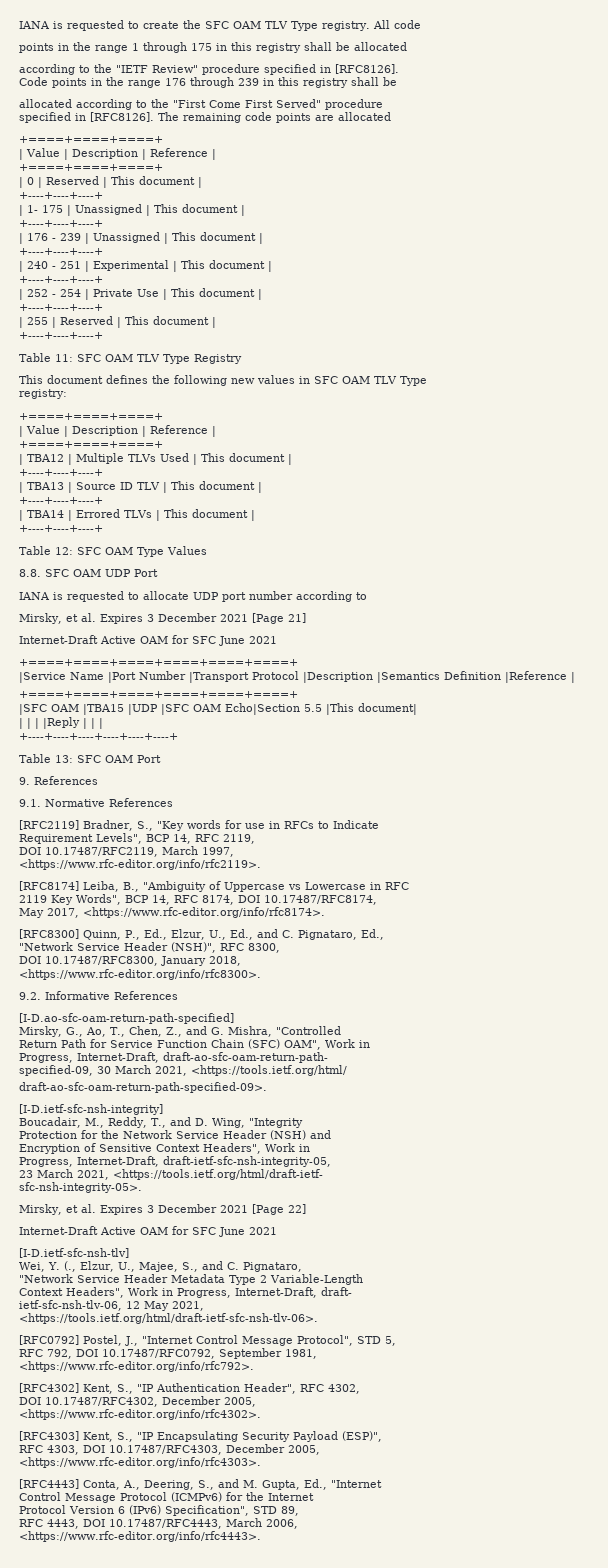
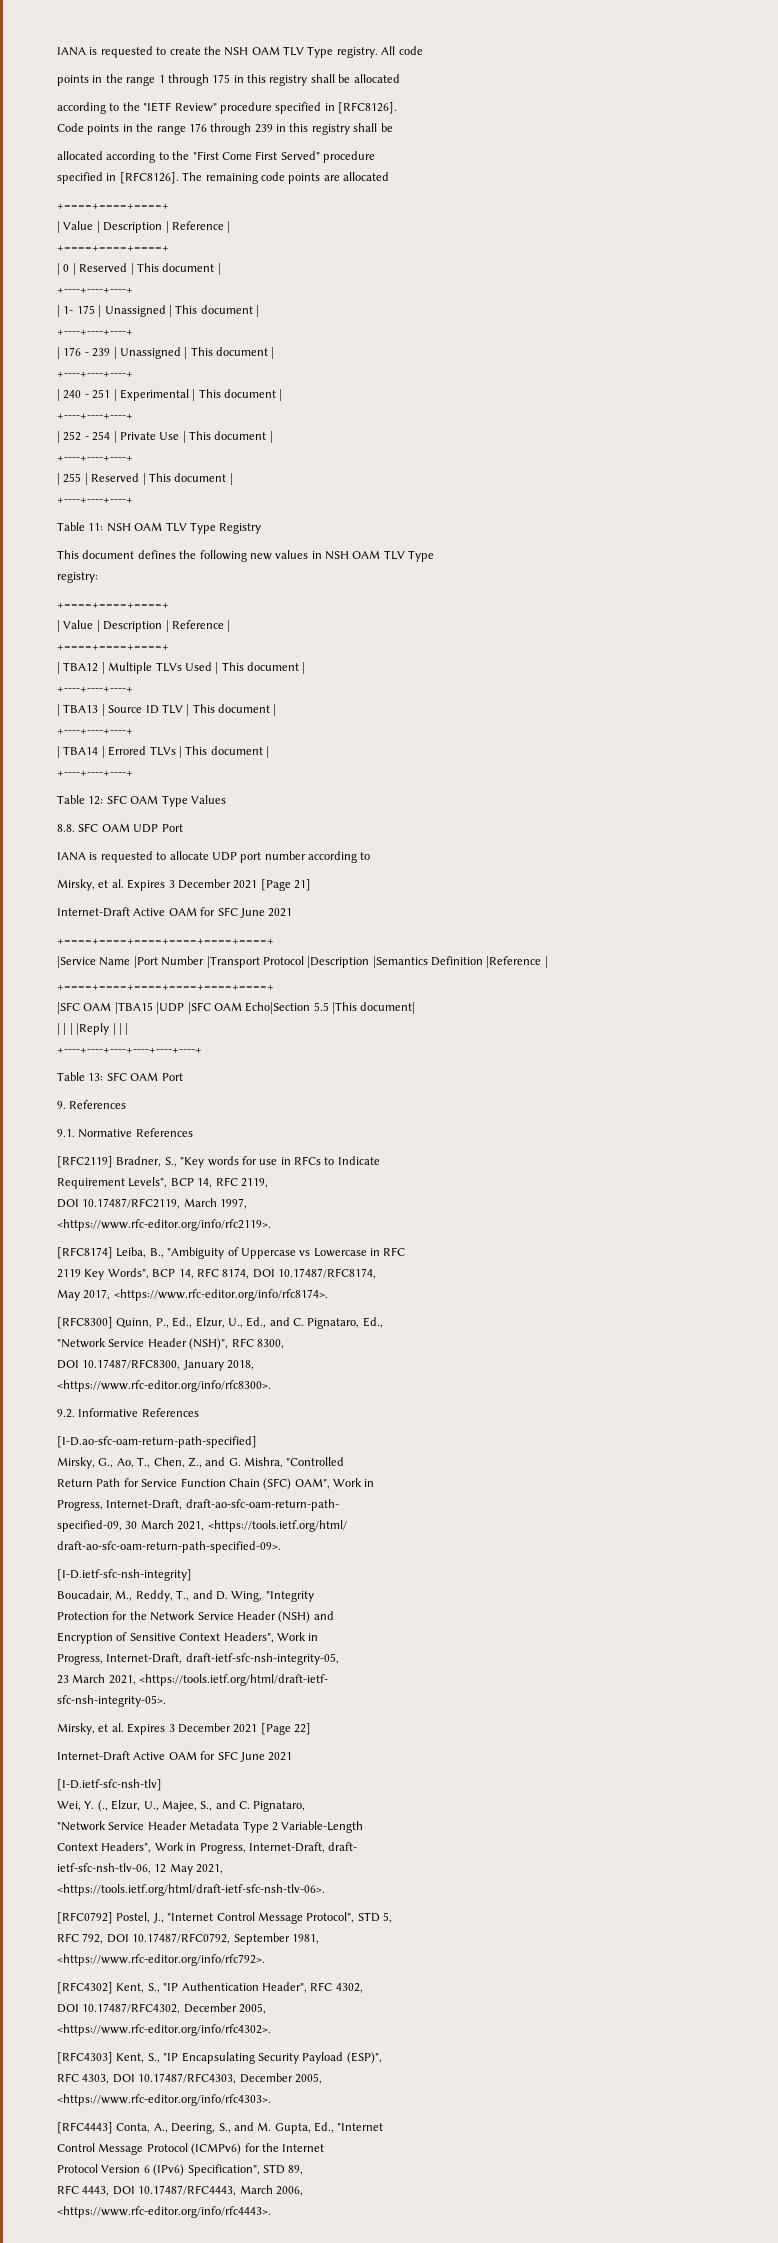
- IANA is requested to create the SFC OAM TLV Type registry.
+ IANA is requested to create the NSH OAM TLV Type registry.
- Table 11: SFC OAM TLV Type Registry
+ Table 11: NSH OAM TLV Type Registry
- This document defines the following new values in SFC OAM TLV Type
+ This document defines the following new values in NSH OAM TLV Type

